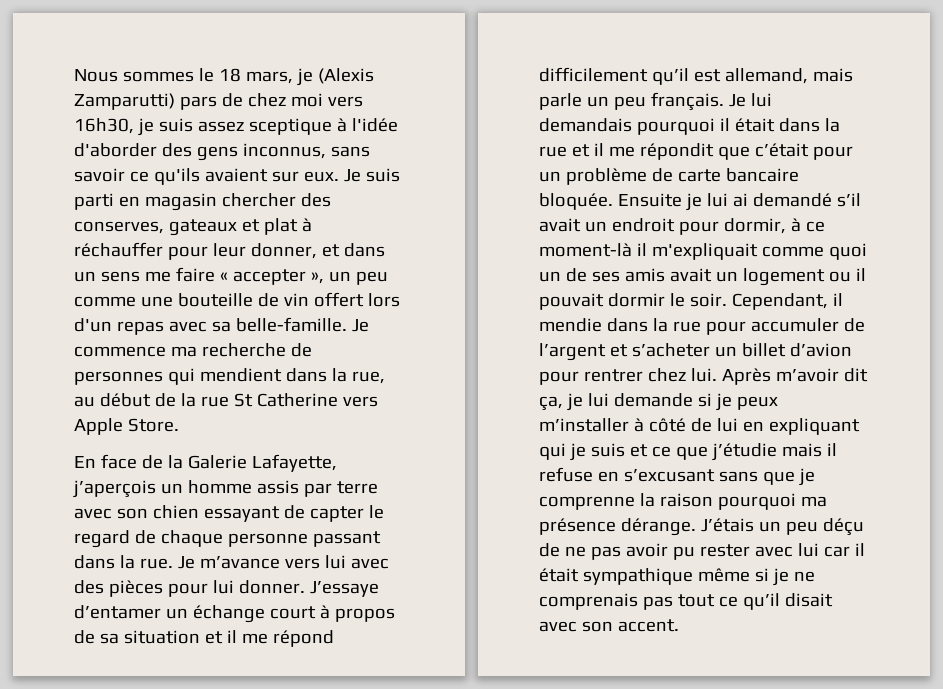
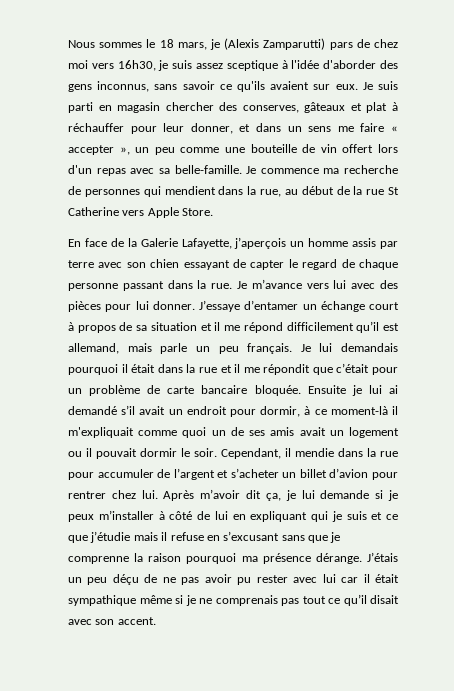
- Je suis parti en magasin chercher des conserves, gateaux et plat à réchauffer pour leur donner, et dans un sens me faire « accepter », un peu comme une bouteille de vin offert lors d'un repas avec sa belle-famille.
+ Je suis parti en magasin chercher des conserves, gâteaux et plat à réchauffer pour leur donner, et dans un sens me faire « accepter », un peu comme une bouteille de vin offert lors d'un repas avec sa belle-famille.

